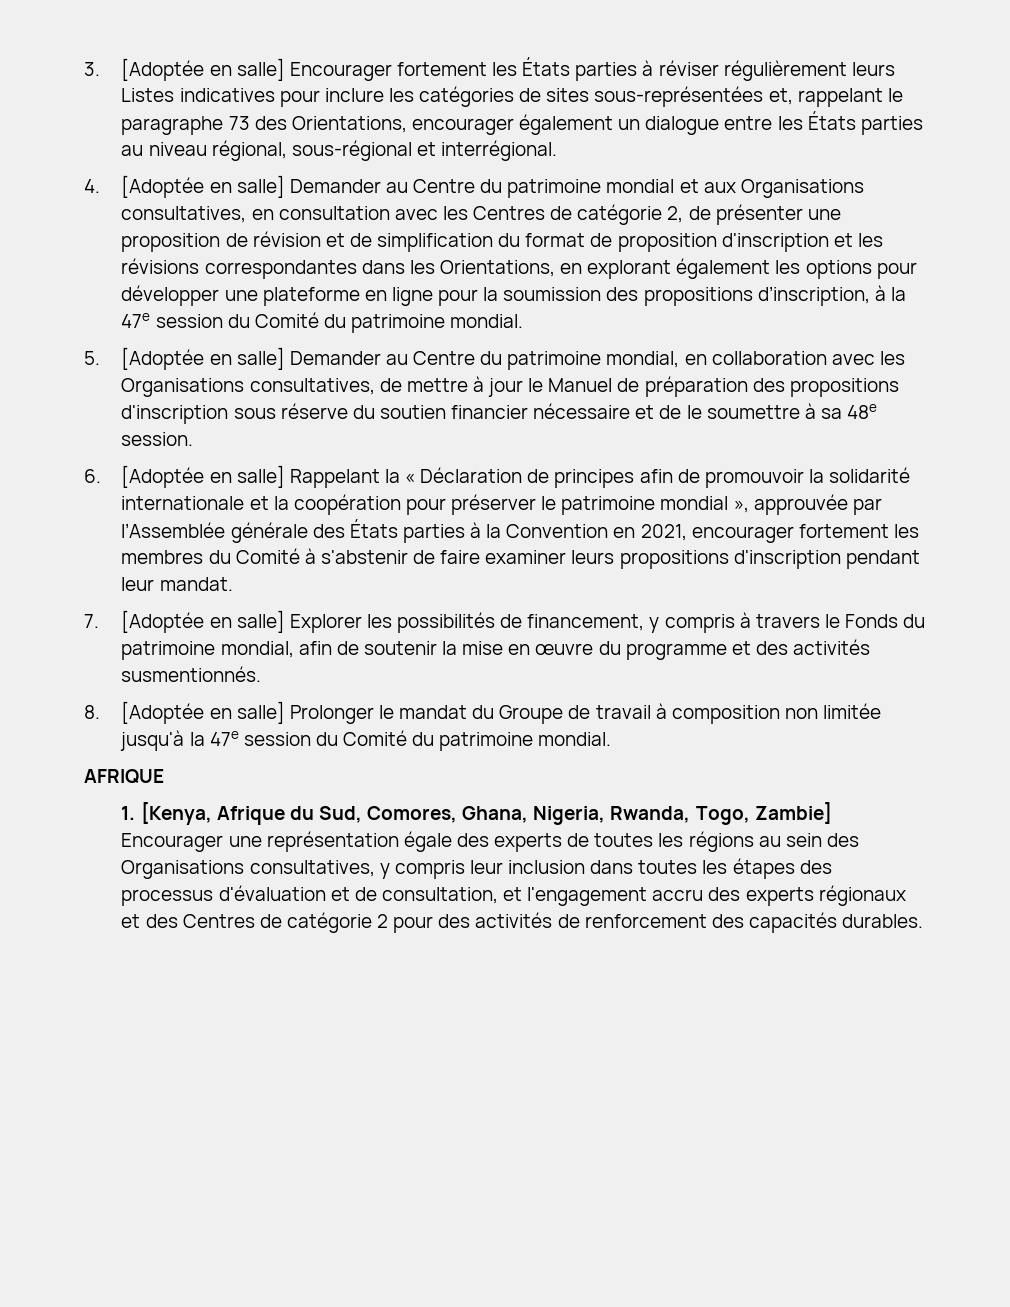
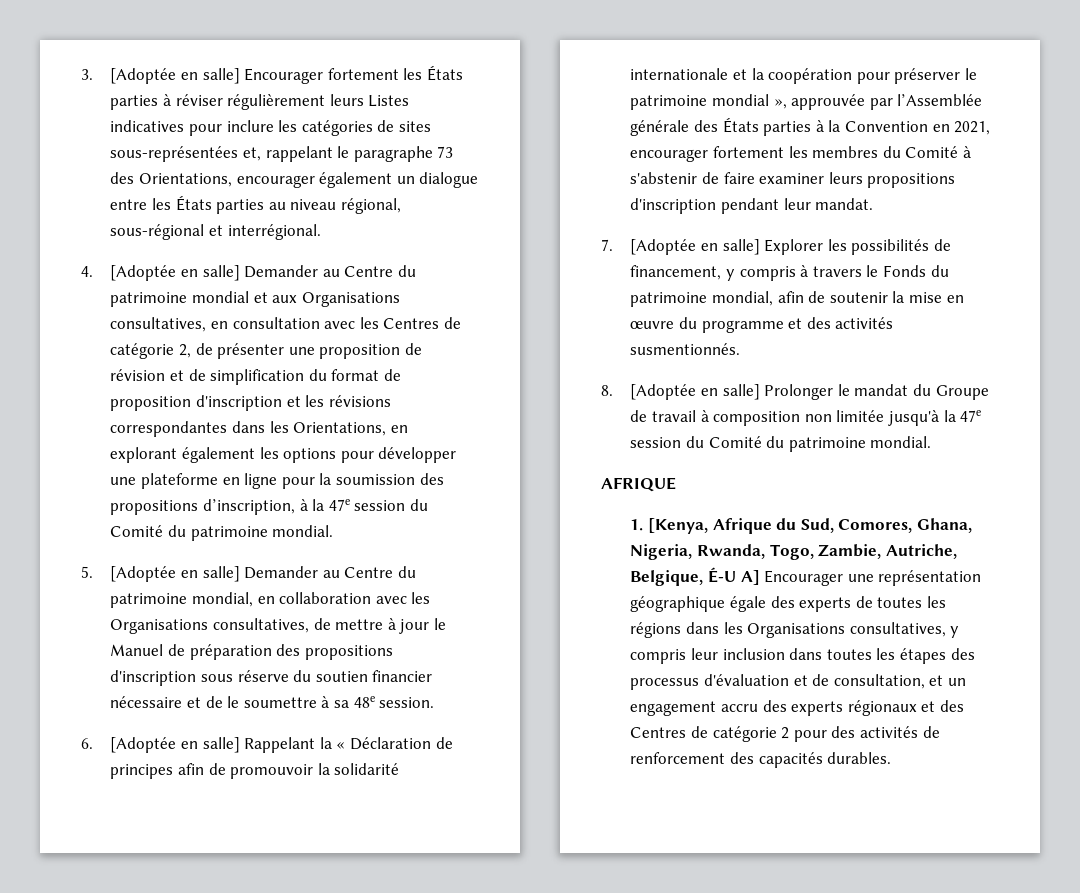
- 1. [Kenya, Afrique du Sud, Comores, Ghana, Nigeria, Rwanda, Togo, Zambie] Encourager une représentation égale des experts de toutes les régions au sein des Organisations consultatives, y compris leur inclusion dans toutes les étapes des processus d'évaluation et de consultation, et l'engagement accru des experts régionaux et des Centres de catégorie 2 pour des activités de renforcement des capacités durables.
+ 1. [Kenya, Afrique du Sud, Comores, Ghana, Nigeria, Rwanda, Togo, Zambie, Autriche, Belgique, É-U A] Encourager une représentation géographique égale des experts de toutes les régions dans les Organisations consultatives, y compris leur inclusion dans toutes les étapes des processus d'évaluation et de consultation, et un engagement accru des experts régionaux et des Centres de catégorie 2 pour des activités de renforcement des capacités durables.

